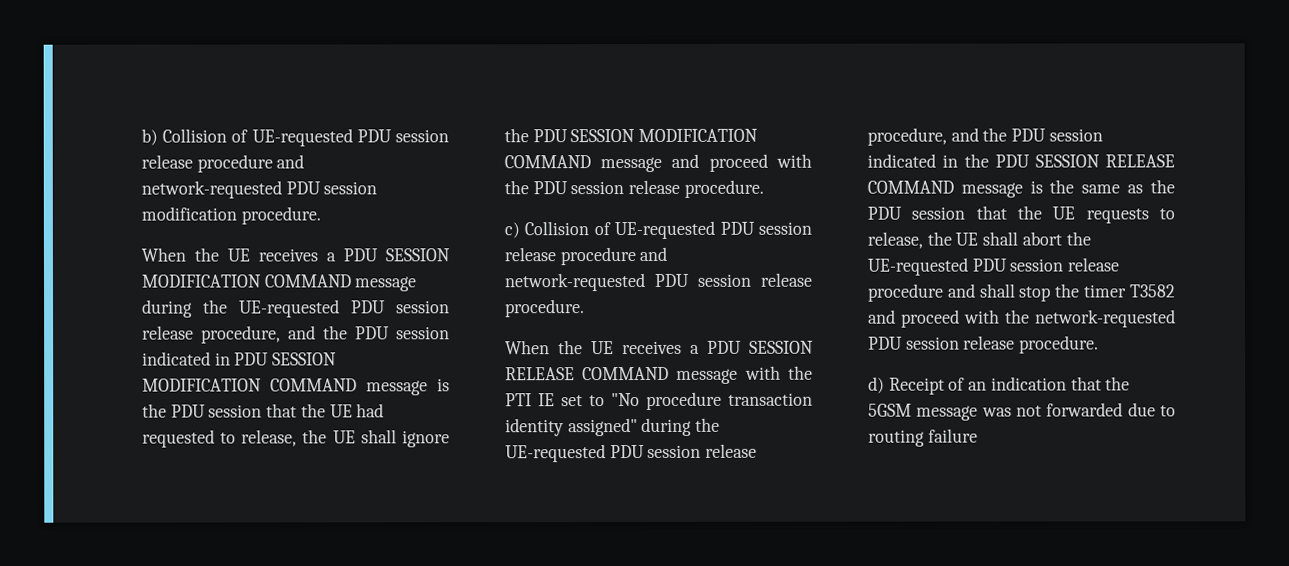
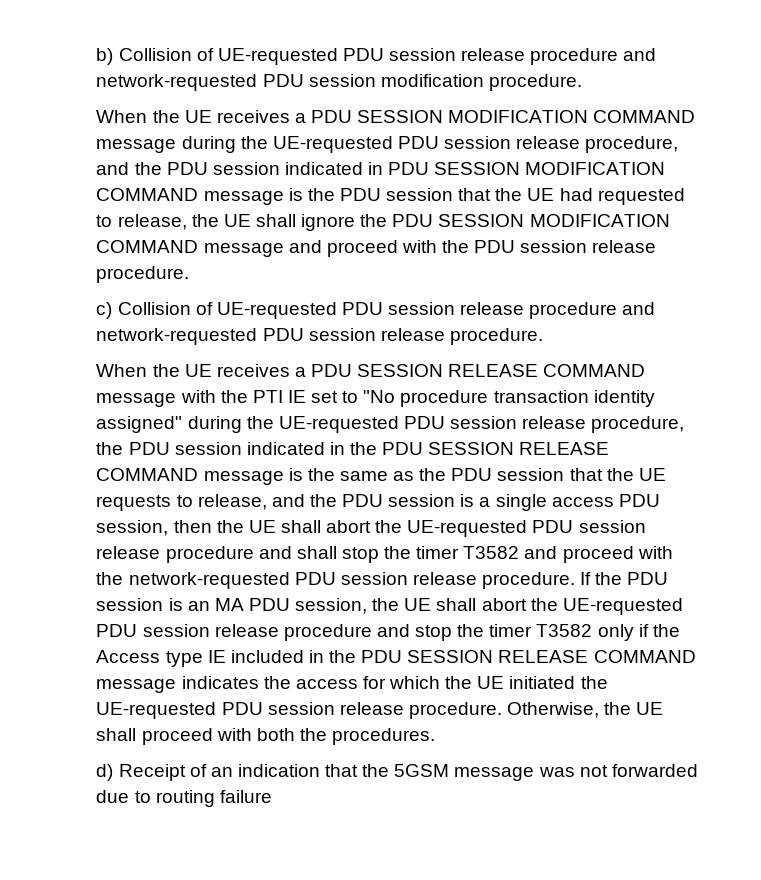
- When the UE receives a PDU SESSION RELEASE COMMAND message with the PTI IE set to "No procedure transaction identity assigned" during the UE-requested PDU session release procedure, and the PDU session indicated in the PDU SESSION RELEASE COMMAND message is the same as the PDU session that the UE requests to release, the UE shall abort the UE-requested PDU session release procedure and shall stop the timer T3582 and proceed with the network-requested PDU session release procedure.
+ When the UE receives a PDU SESSION RELEASE COMMAND message with the PTI IE set to "No procedure transaction identity assigned" during the UE-requested PDU session release procedure, the PDU session indicated in the PDU SESSION RELEASE COMMAND message is the same as the PDU session that the UE requests to release, and the PDU session is a single access PDU session, then the UE shall abort the UE-requested PDU session release procedure and shall stop the timer T3582 and proceed with the network-requested PDU session release procedure. If the PDU session is an MA PDU session, the UE shall abort the UE-requested PDU session release procedure and stop the timer T3582 only if the Access type IE included in the PDU SESSION RELEASE COMMAND message indicates the access for which the UE initiated the UE-requested PDU session release procedure. Otherwise, the UE shall proceed with both the procedures.

